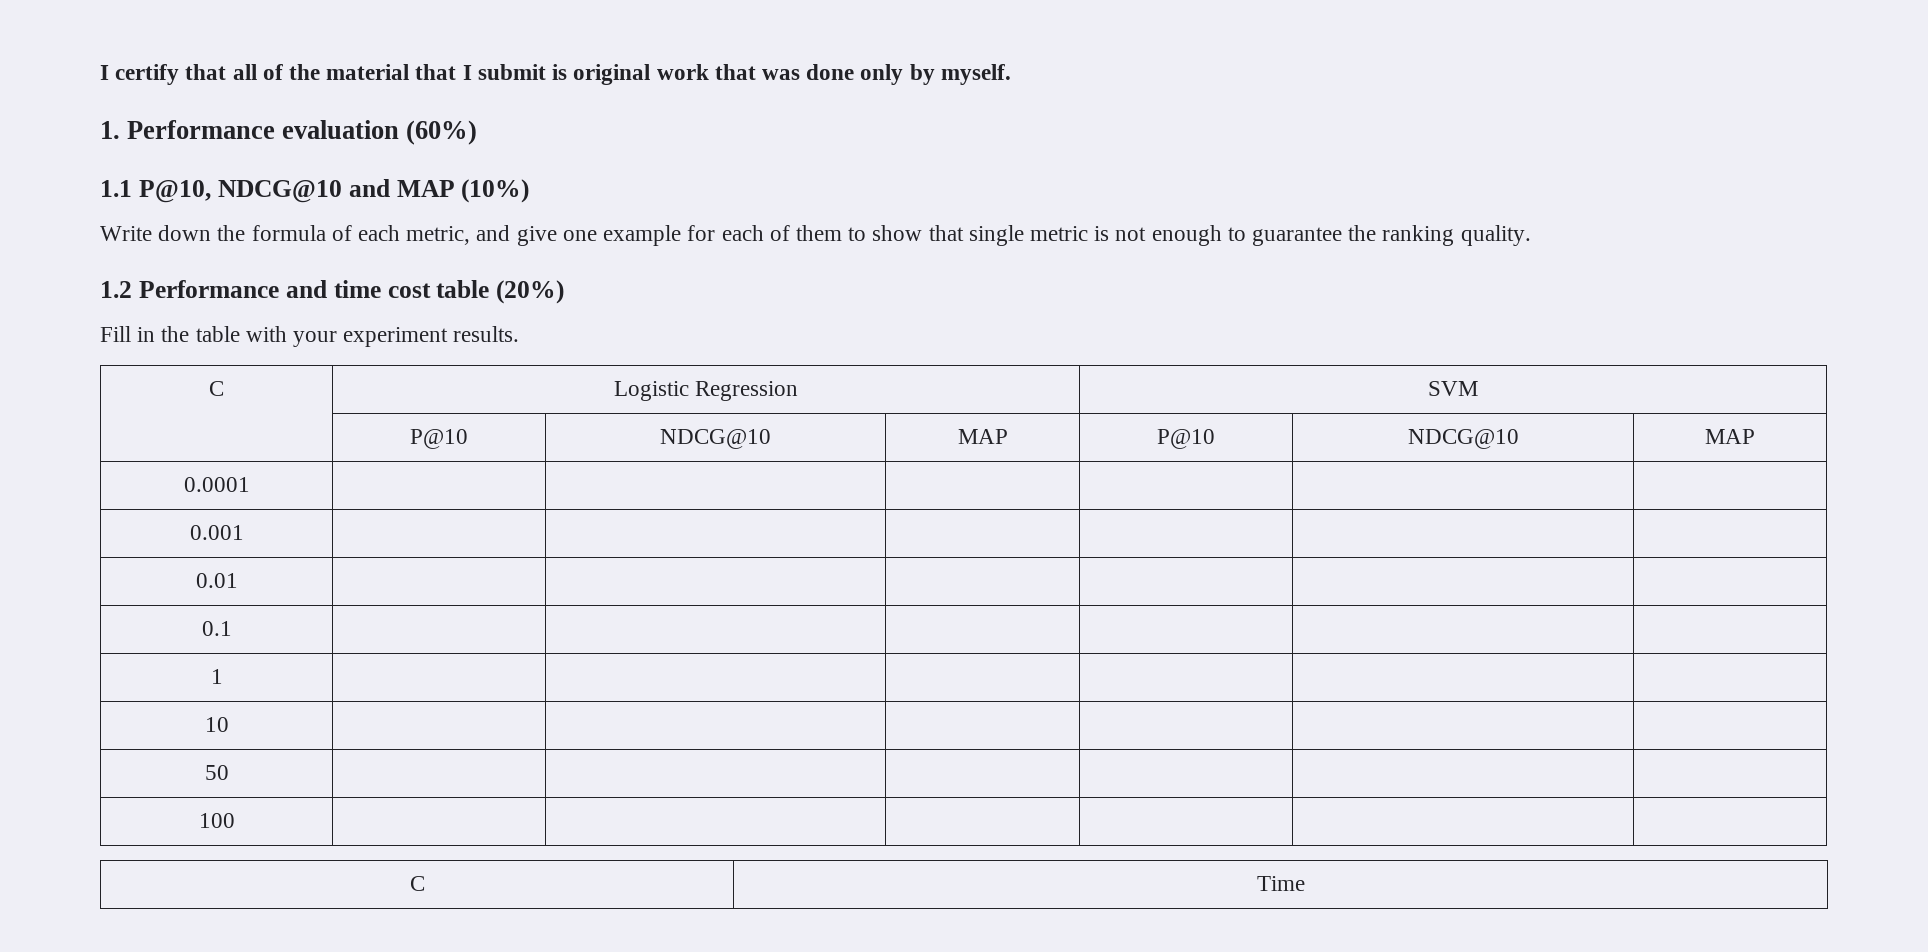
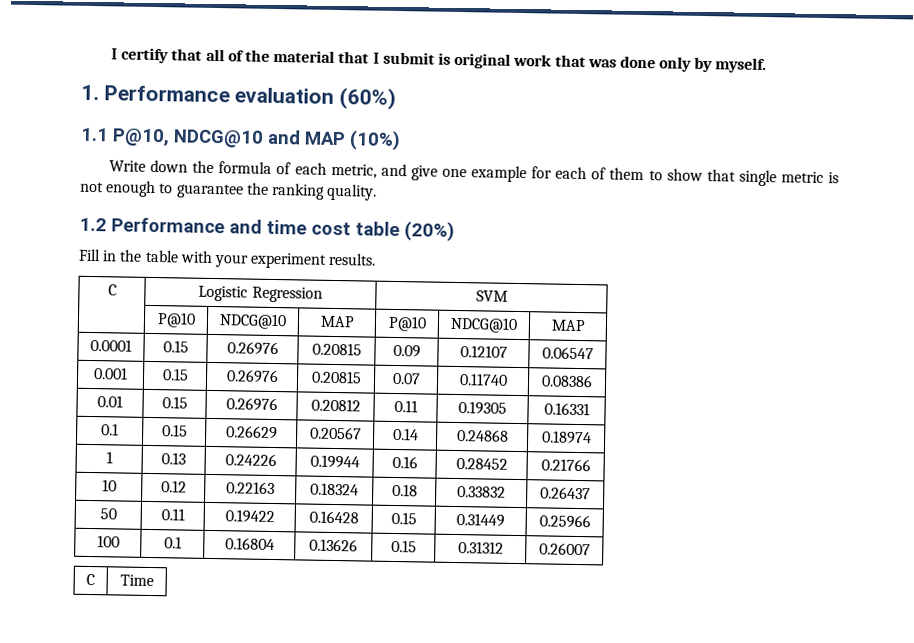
- 0.0001 | | | | | |
- 0.001 | | | | | |
- 0.01 | | | | | |
- 0.1 | | | | | |
- 1 | | | | | |
- 10 | | | | | |
- 50 | | | | | |
- 100 | | | | | |
+ 0.0001 | 0.15 | 0.26976 | 0.20815 | 0.09 | 0.12107 | 0.06547
+ 0.001 | 0.15 | 0.26976 | 0.20815 | 0.07 | 0.11740 | 0.08386
+ 0.01 | 0.15 | 0.26976 | 0.20812 | 0.11 | 0.19305 | 0.16331
+ 0.1 | 0.15 | 0.26629 | 0.20567 | 0.14 | 0.24868 | 0.18974
+ 1 | 0.13 | 0.24226 | 0.19944 | 0.16 | 0.28452 | 0.21766
+ 10 | 0.12 | 0.22163 | 0.18324 | 0.18 | 0.33832 | 0.26437
+ 50 | 0.11 | 0.19422 | 0.16428 | 0.15 | 0.31449 | 0.25966
+ 100 | 0.1 | 0.16804 | 0.13626 | 0.15 | 0.31312 | 0.26007

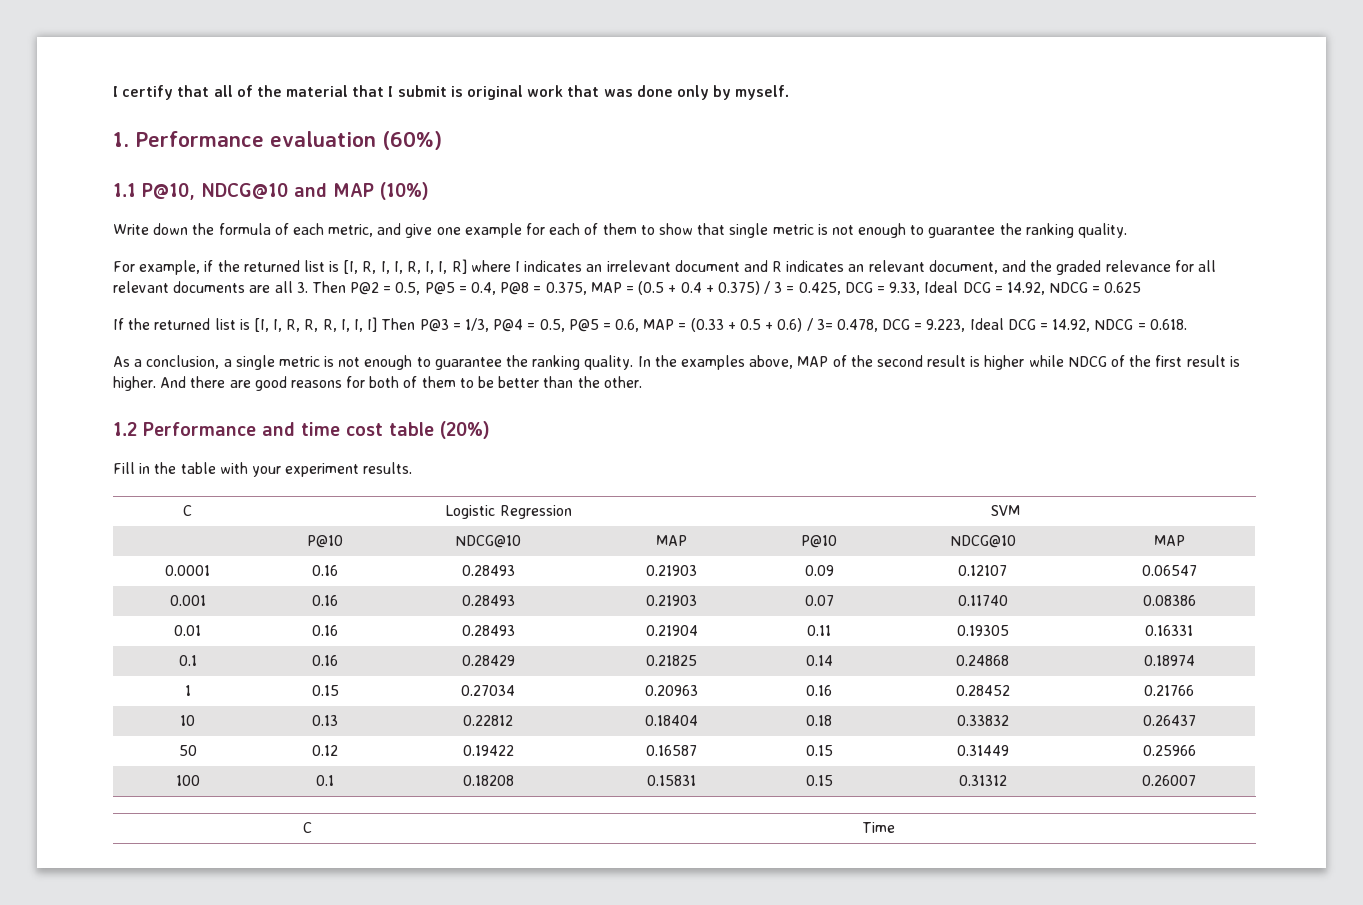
+ For example, if the returned list is [I, R, I, I, R, I, I, R] where I indicates an irrelevant document and R indicates an relevant document, and the graded relevance for all relevant documents are all 3. Then P@2 = 0.5, P@5 = 0.4, P@8 = 0.375, MAP = (0.5 + 0.4 + 0.375) / 3 = 0.425, DCG = 9.33, Ideal DCG = 14.92, NDCG = 0.625
+ If the returned list is [I, I, R, R, R, I, I, I] Then P@3 = 1/3, P@4 = 0.5, P@5 = 0.6, MAP = (0.33 + 0.5 + 0.6) / 3= 0.478, DCG = 9.223, Ideal DCG = 14.92, NDCG = 0.618.
+ As a conclusion, a single metric is not enough to guarantee the ranking quality. In the examples above, MAP of the second result is higher while NDCG of the first result is higher. And there are good reasons for both of them to be better than the other.
- 0.0001 | 0.15 | 0.26976 | 0.20815 | 0.09 | 0.12107 | 0.06547
+ 0.0001 | 0.16 | 0.28493 | 0.21903 | 0.09 | 0.12107 | 0.06547
- 0.001 | 0.15 | 0.26976 | 0.20815 | 0.07 | 0.11740 | 0.08386
+ 0.001 | 0.16 | 0.28493 | 0.21903 | 0.07 | 0.11740 | 0.08386
- 0.01 | 0.15 | 0.26976 | 0.20812 | 0.11 | 0.19305 | 0.16331
+ 0.01 | 0.16 | 0.28493 | 0.21904 | 0.11 | 0.19305 | 0.16331
- 0.1 | 0.15 | 0.26629 | 0.20567 | 0.14 | 0.24868 | 0.18974
+ 0.1 | 0.16 | 0.28429 | 0.21825 | 0.14 | 0.24868 | 0.18974
- 1 | 0.13 | 0.24226 | 0.19944 | 0.16 | 0.28452 | 0.21766
+ 1 | 0.15 | 0.27034 | 0.20963 | 0.16 | 0.28452 | 0.21766
- 10 | 0.12 | 0.22163 | 0.18324 | 0.18 | 0.33832 | 0.26437
+ 10 | 0.13 | 0.22812 | 0.18404 | 0.18 | 0.33832 | 0.26437
- 50 | 0.11 | 0.19422 | 0.16428 | 0.15 | 0.31449 | 0.25966
+ 50 | 0.12 | 0.19422 | 0.16587 | 0.15 | 0.31449 | 0.25966
- 100 | 0.1 | 0.16804 | 0.13626 | 0.15 | 0.31312 | 0.26007
+ 100 | 0.1 | 0.18208 | 0.15831 | 0.15 | 0.31312 | 0.26007

